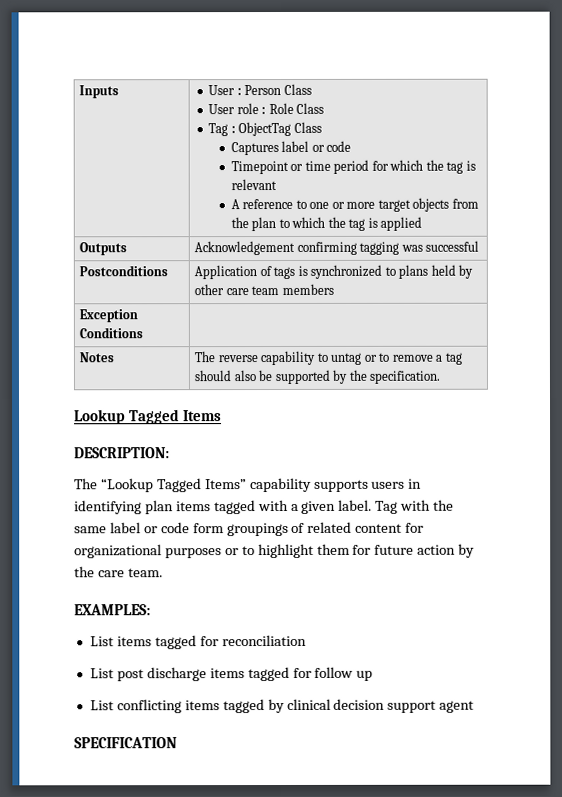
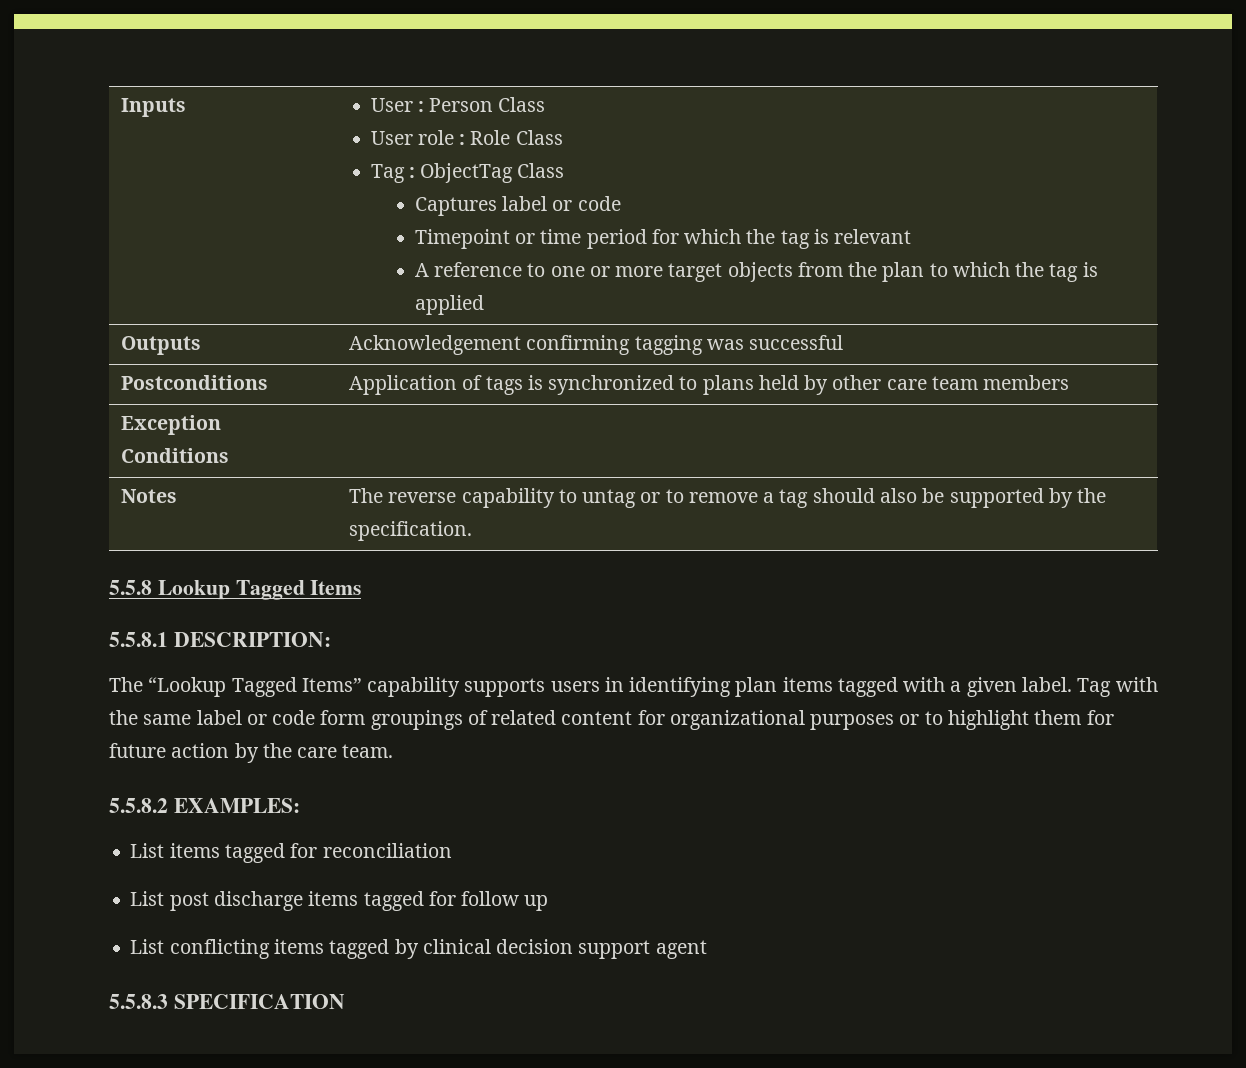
- Lookup Tagged Items
+ 5.5.8 Lookup Tagged Items
- DESCRIPTION:
+ 5.5.8.1 DESCRIPTION:
- EXAMPLES:
+ 5.5.8.2 EXAMPLES:
- SPECIFICATION
+ 5.5.8.3 SPECIFICATION

